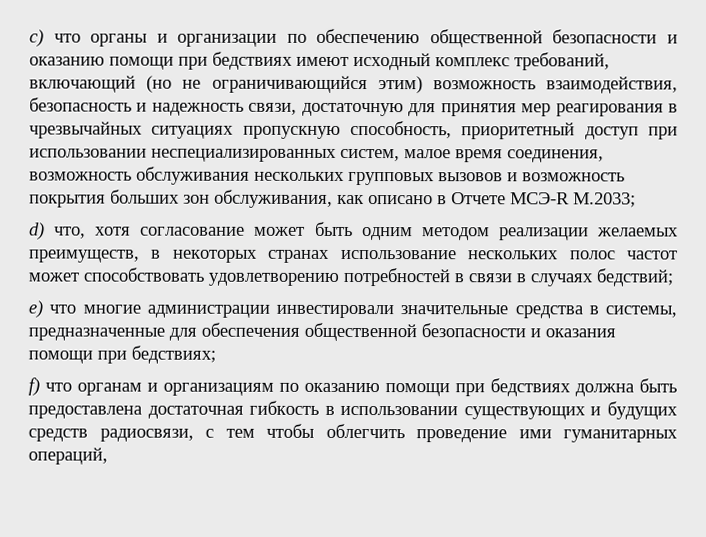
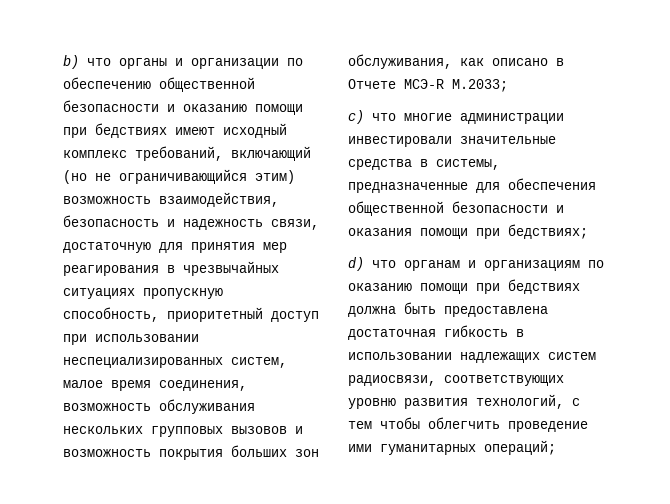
- c) что органы и организации по обеспечению общественной безопасности и оказанию помощи при бедствиях имеют исходный комплекс требований, включающий (но не ограничивающийся этим) возможность взаимодействия, безопасность и надежность связи, достаточную для принятия мер реагирования в чрезвычайных ситуациях пропускную способность, приоритетный доступ при использовании неспециализированных систем, малое время соединения, возможность обслуживания нескольких групповых вызовов и возможность покрытия больших зон обслуживания, как описано в Отчете МСЭ-R M.2033;
+ b) что органы и организации по обеспечению общественной безопасности и оказанию помощи при бедствиях имеют исходный комплекс требований, включающий (но не ограничивающийся этим) возможность взаимодействия, безопасность и надежность связи, достаточную для принятия мер реагирования в чрезвычайных ситуациях пропускную способность, приоритетный доступ при использовании неспециализированных систем, малое время соединения, возможность обслуживания нескольких групповых вызовов и возможность покрытия больших зон обслуживания, как описано в Отчете МСЭ-R M.2033;
- d) что, хотя согласование может быть одним методом реализации желаемых преимуществ, в некоторых странах использование нескольких полос частот может способствовать удовлетворению потребностей в связи в случаях бедствий;
- e) что многие администрации инвестировали значительные средства в системы, предназначенные для обеспечения общественной безопасности и оказания помощи при бедствиях;
+ c) что многие администрации инвестировали значительные средства в системы, предназначенные для обеспечения общественной безопасности и оказания помощи при бедствиях;
- f) что органам и организациям по оказанию помощи при бедствиях должна быть предоставлена достаточная гибкость в использовании существующих и будущих средств радиосвязи, с тем чтобы облегчить проведение ими гуманитарных операций,
+ d) что органам и организациям по оказанию помощи при бедствиях должна быть предоставлена достаточная гибкость в использовании надлежащих систем радиосвязи, соответствующих уровню развития технологий, с тем чтобы облегчить проведение ими гуманитарных операций;

